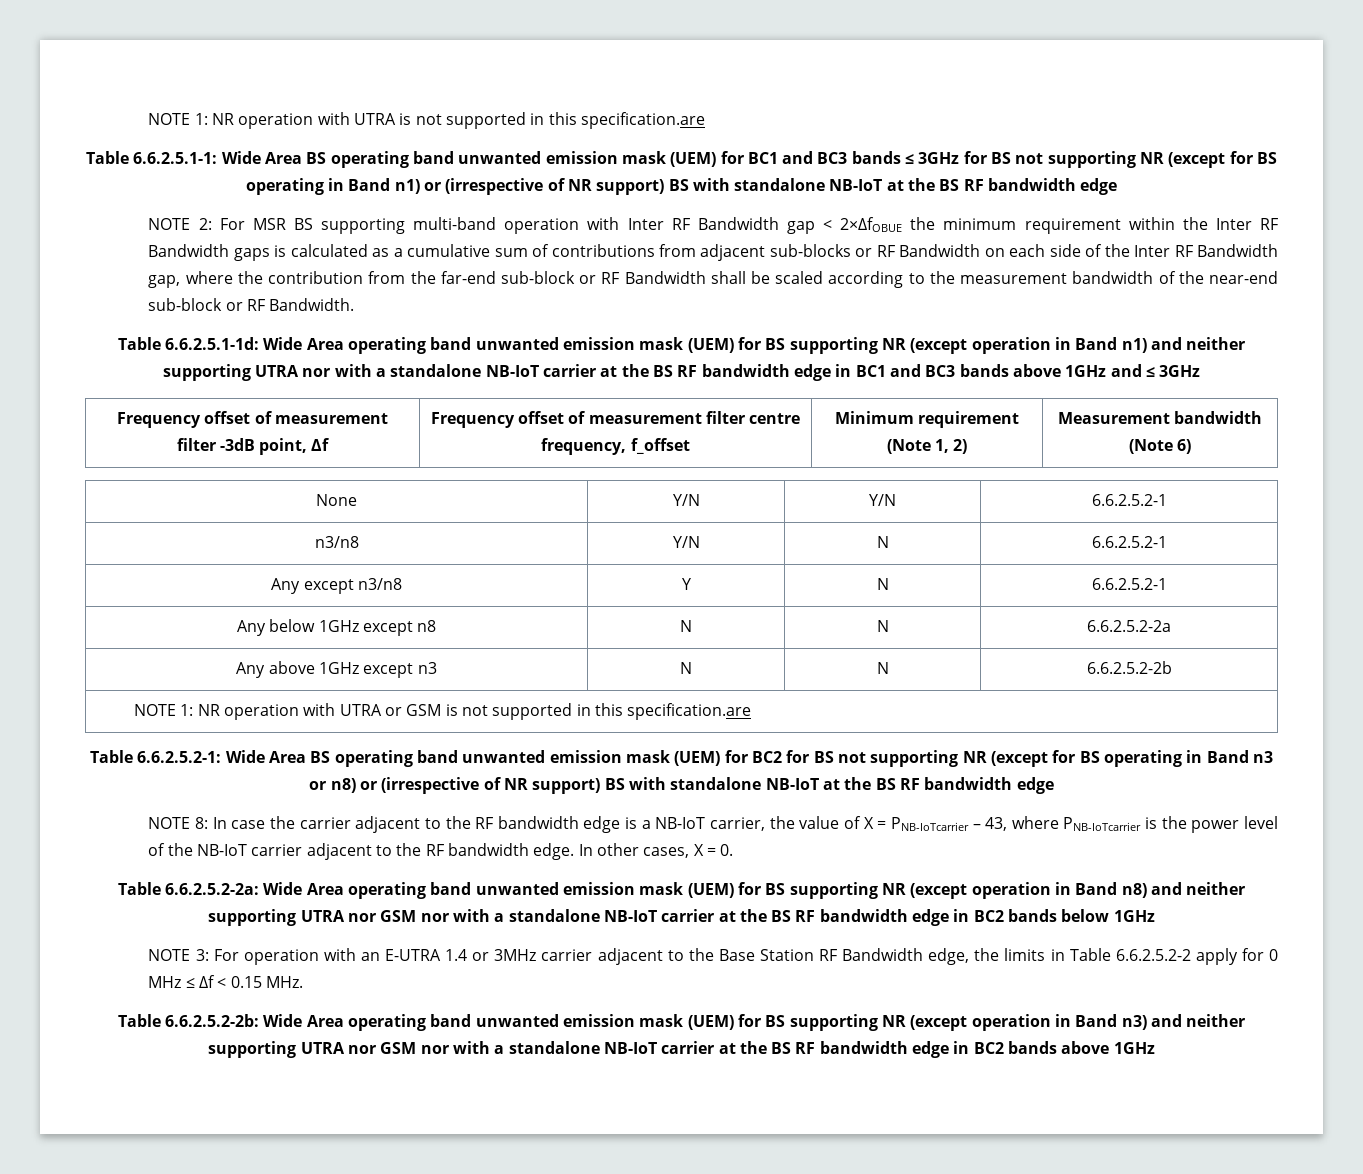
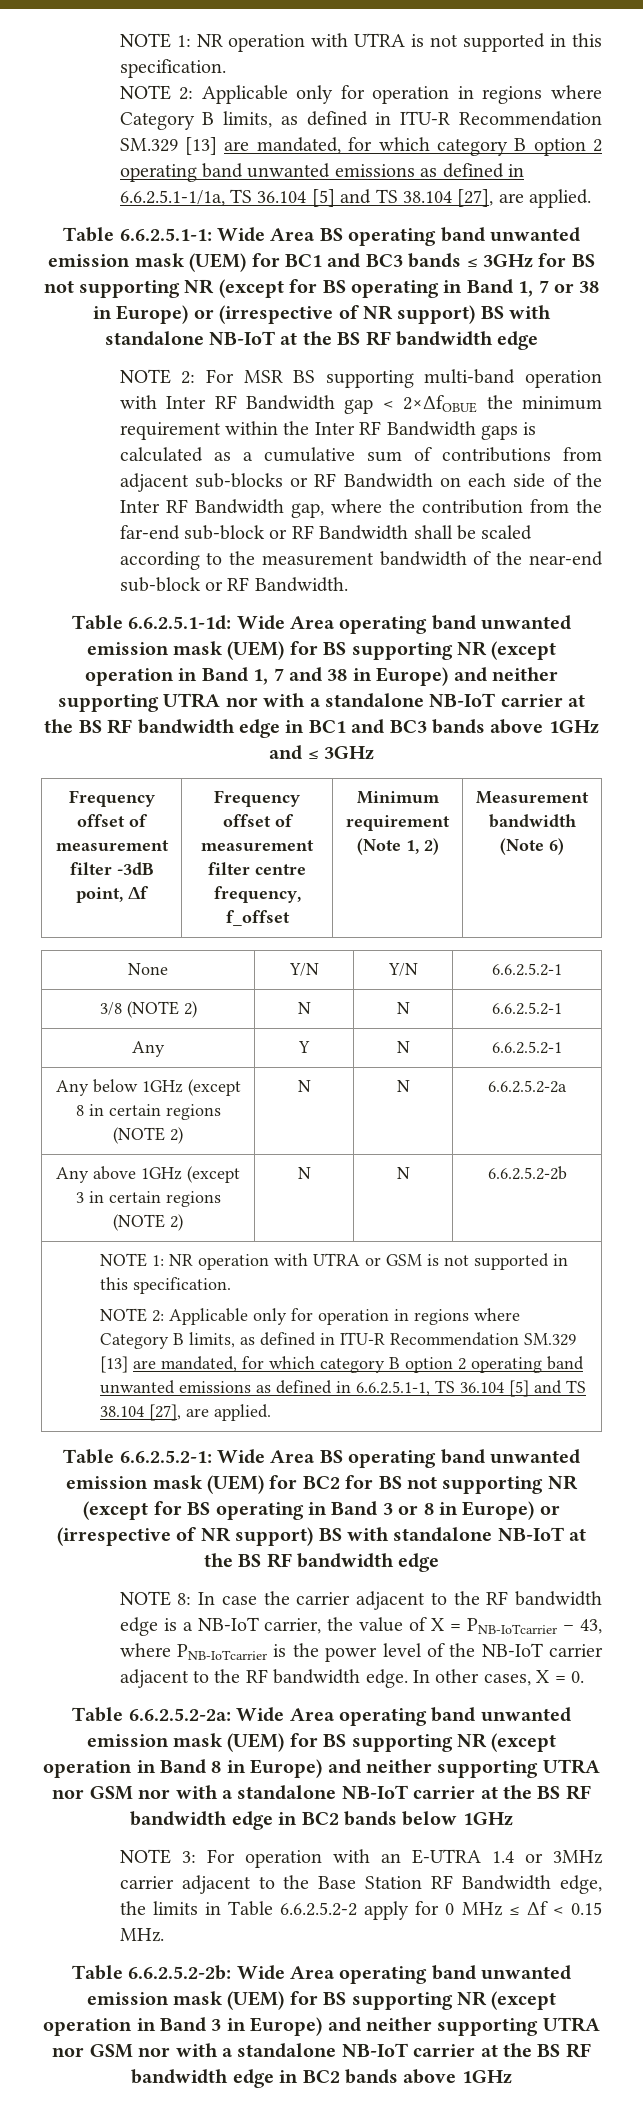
- NOTE 1: NR operation with UTRA is not supported in this specification.are
+ NOTE 1: NR operation with UTRA is not supported in this specification.
+ NOTE 2: Applicable only for operation in regions where Category B limits, as defined in ITU-R Recommendation SM.329 [13] are mandated, for which category B option 2 operating band unwanted emissions as defined in 6.6.2.5.1-1/1a, TS 36.104 [5] and TS 38.104 [27], are applied.
- Table 6.6.2.5.1-1: Wide Area BS operating band unwanted emission mask (UEM) for BC1 and BC3 bands ≤ 3GHz for BS not supporting NR (except for BS operating in Band n1) or (irrespective of NR support) BS with standalone NB-IoT at the BS RF bandwidth edge
+ Table 6.6.2.5.1-1: Wide Area BS operating band unwanted emission mask (UEM) for BC1 and BC3 bands ≤ 3GHz for BS not supporting NR (except for BS operating in Band 1, 7 or 38 in Europe) or (irrespective of NR support) BS with standalone NB-IoT at the BS RF bandwidth edge
- Table 6.6.2.5.1-1d: Wide Area operating band unwanted emission mask (UEM) for BS supporting NR (except operation in Band n1) and neither supporting UTRA nor with a standalone NB-IoT carrier at the BS RF bandwidth edge in BC1 and BC3 bands above 1GHz and ≤ 3GHz
+ Table 6.6.2.5.1-1d: Wide Area operating band unwanted emission mask (UEM) for BS supporting NR (except operation in Band 1, 7 and 38 in Europe) and neither supporting UTRA nor with a standalone NB-IoT carrier at the BS RF bandwidth edge in BC1 and BC3 bands above 1GHz and ≤ 3GHz
- n3/n8 | Y/N | N | 6.6.2.5.2-1
- Any except n3/n8 | Y | N | 6.6.2.5.2-1
+ 3/8 (NOTE 2) | N | N | 6.6.2.5.2-1
+ Any | Y | N | 6.6.2.5.2-1
- Any below 1GHz except n8 | N | N | 6.6.2.5.2-2a
+ Any below 1GHz (except 8 in certain regions (NOTE 2) | N | N | 6.6.2.5.2-2a
- Any above 1GHz except n3 | N | N | 6.6.2.5.2-2b
+ Any above 1GHz (except 3 in certain regions (NOTE 2) | N | N | 6.6.2.5.2-2b
- NOTE 1: NR operation with UTRA or GSM is not supported in this specification.are
+ NOTE 1: NR operation with UTRA or GSM is not supported in this specification.
+ NOTE 2: Applicable only for operation in regions where Category B limits, as defined in ITU-R Recommendation SM.329 [13] are mandated, for which category B option 2 operating band unwanted emissions as defined in 6.6.2.5.1-1, TS 36.104 [5] and TS 38.104 [27], are applied.
- Table 6.6.2.5.2-1: Wide Area BS operating band unwanted emission mask (UEM) for BC2 for BS not supporting NR (except for BS operating in Band n3 or n8) or (irrespective of NR support) BS with standalone NB-IoT at the BS RF bandwidth edge
+ Table 6.6.2.5.2-1: Wide Area BS operating band unwanted emission mask (UEM) for BC2 for BS not supporting NR (except for BS operating in Band 3 or 8 in Europe) or (irrespective of NR support) BS with standalone NB-IoT at the BS RF bandwidth edge
- Table 6.6.2.5.2-2a: Wide Area operating band unwanted emission mask (UEM) for BS supporting NR (except operation in Band n8) and neither supporting UTRA nor GSM nor with a standalone NB-IoT carrier at the BS RF bandwidth edge in BC2 bands below 1GHz
+ Table 6.6.2.5.2-2a: Wide Area operating band unwanted emission mask (UEM) for BS supporting NR (except operation in Band 8 in Europe) and neither supporting UTRA nor GSM nor with a standalone NB-IoT carrier at the BS RF bandwidth edge in BC2 bands below 1GHz
- Table 6.6.2.5.2-2b: Wide Area operating band unwanted emission mask (UEM) for BS supporting NR (except operation in Band n3) and neither supporting UTRA nor GSM nor with a standalone NB-IoT carrier at the BS RF bandwidth edge in BC2 bands above 1GHz
+ Table 6.6.2.5.2-2b: Wide Area operating band unwanted emission mask (UEM) for BS supporting NR (except operation in Band 3 in Europe) and neither supporting UTRA nor GSM nor with a standalone NB-IoT carrier at the BS RF bandwidth edge in BC2 bands above 1GHz

